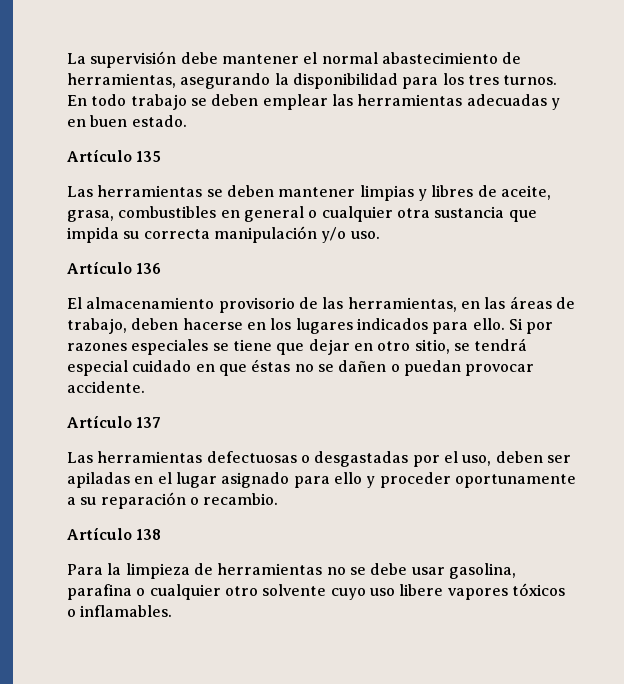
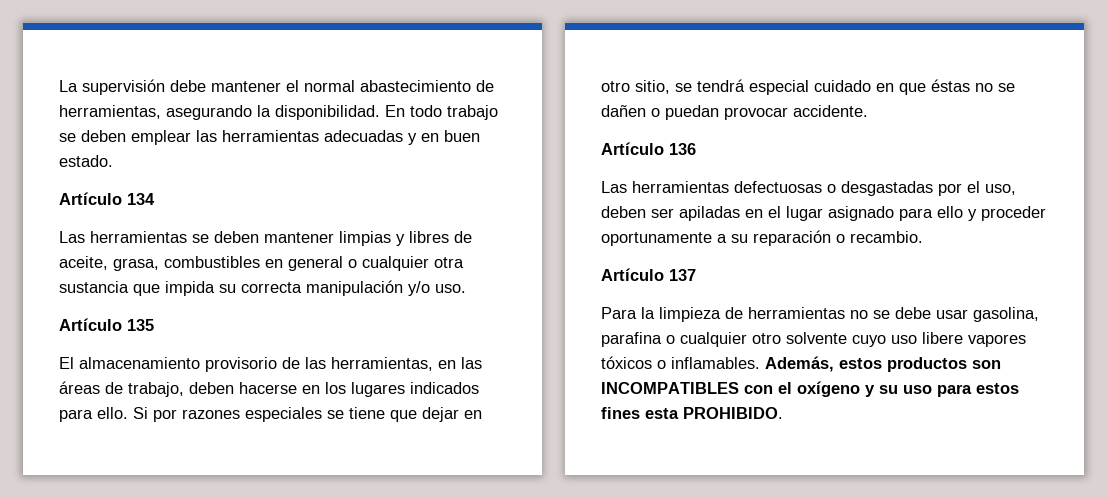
- La supervisión debe mantener el normal abastecimiento de herramientas, asegurando la disponibilidad para los tres turnos.
+ La supervisión debe mantener el normal abastecimiento de herramientas, asegurando la disponibilidad.
- Artículo 135
+ Artículo 134
- Artículo 136
+ Artículo 135
- Artículo 137
+ Artículo 136
- Artículo 138
+ Artículo 137
+ Además, estos productos son INCOMPATIBLES con el oxígeno y su uso para estos fines esta PROHIBIDO.

